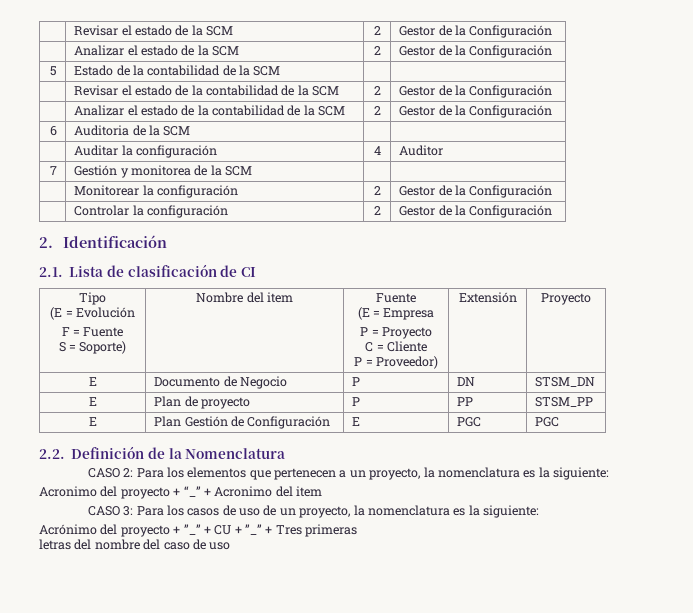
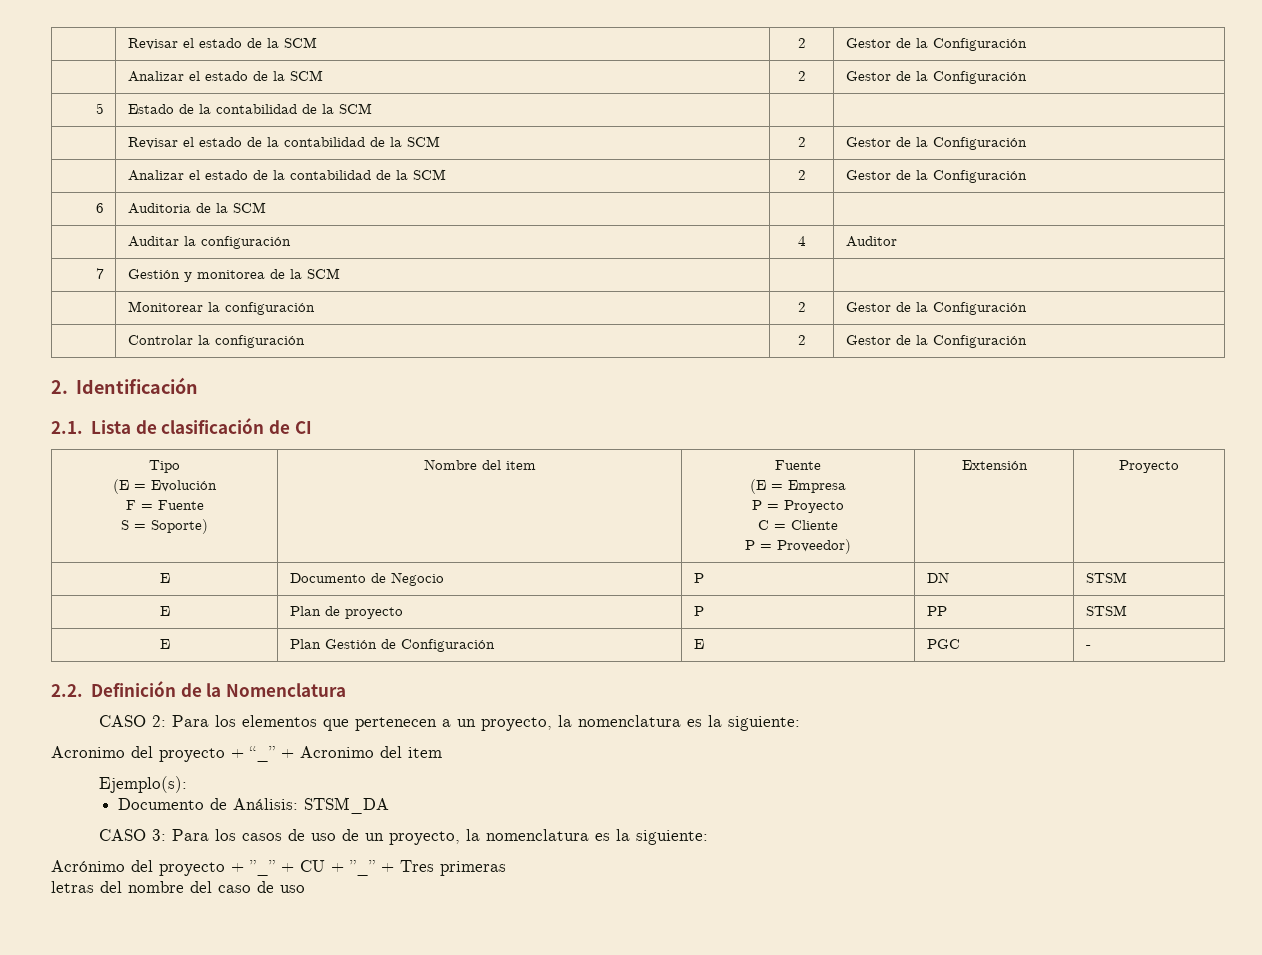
- E | Documento de Negocio | P | DN | STSM_DN
+ E | Documento de Negocio | P | DN | STSM
- E | Plan de proyecto | P | PP | STSM_PP
+ E | Plan de proyecto | P | PP | STSM
- E | Plan Gestión de Configuración | E | PGC | PGC
+ E | Plan Gestión de Configuración | E | PGC | -
+ Ejemplo(s):
+ Documento de Análisis: STSM_DA

